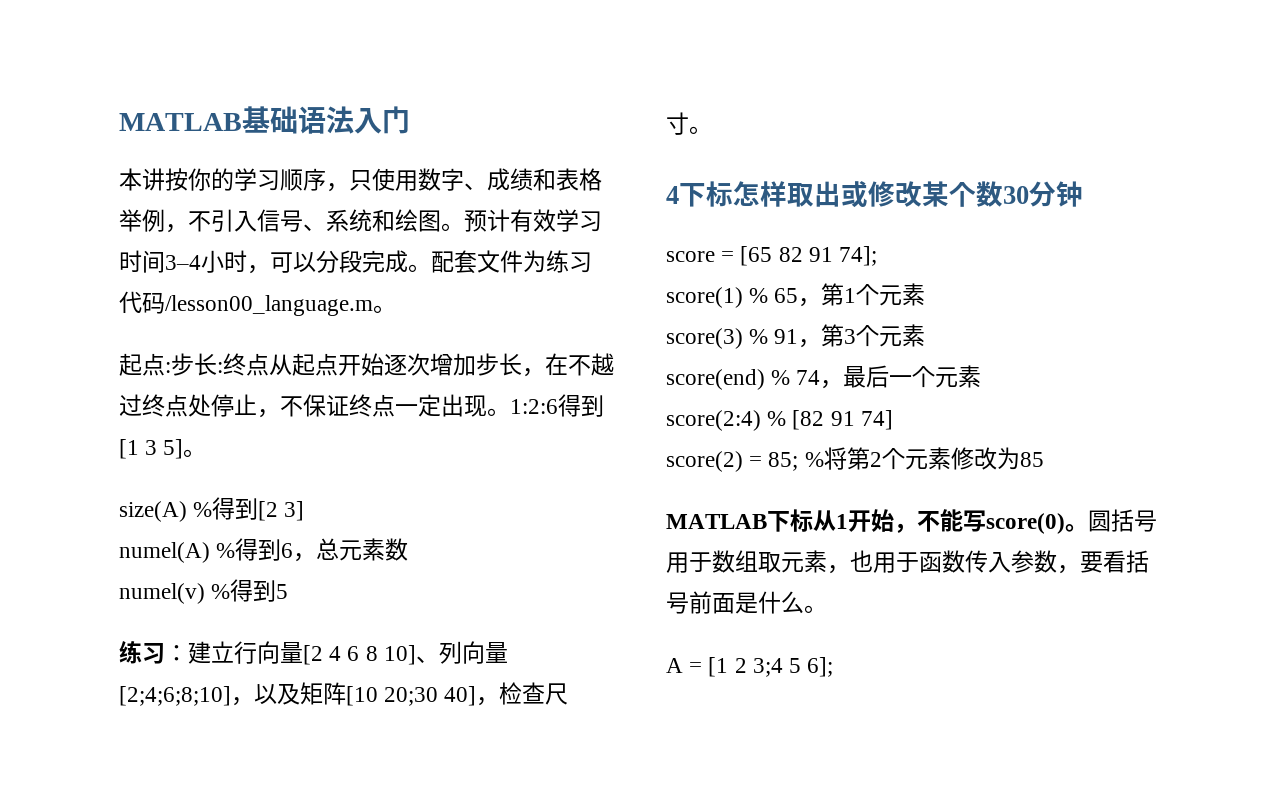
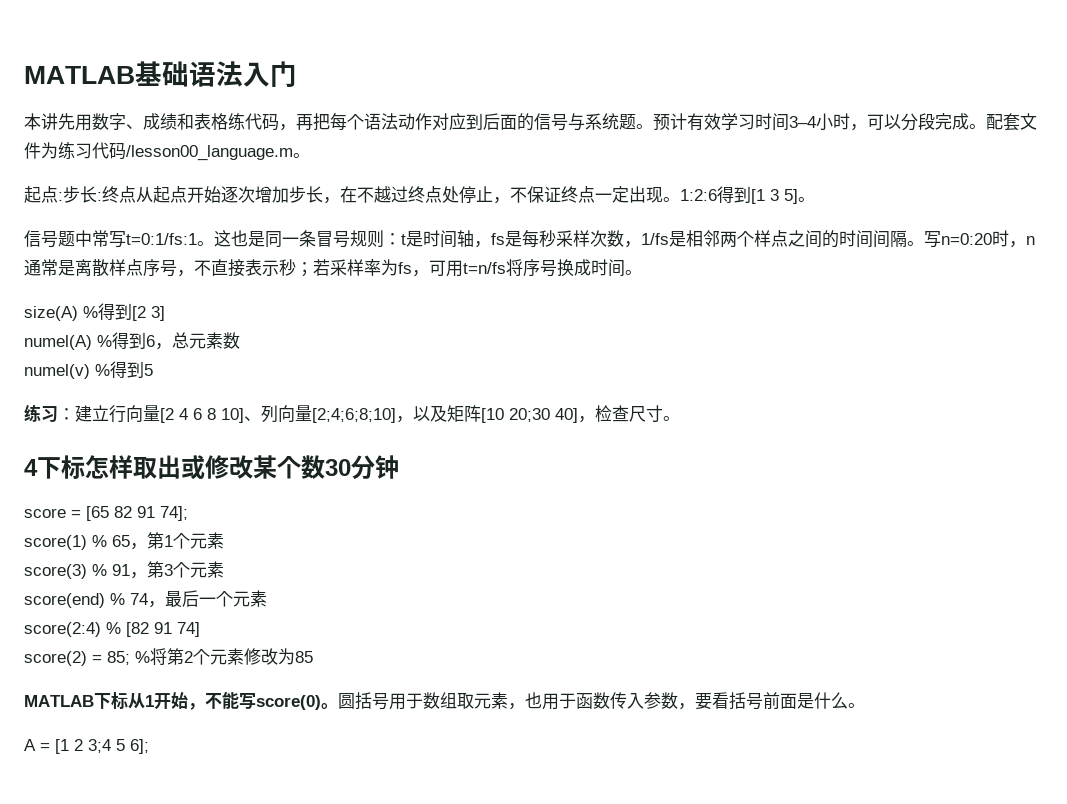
- 本讲按你的学习顺序，只使用数字、成绩和表格举例，不引入信号、系统和绘图。
+ 本讲先用数字、成绩和表格练代码，再把每个语法动作对应到后面的信号与系统题。
+ 信号题中常写t=0:1/fs:1。这也是同一条冒号规则：t是时间轴，fs是每秒采样次数，1/fs是相邻两个样点之间的时间间隔。写n=0:20时，n通常是离散样点序号，不直接表示秒；若采样率为fs，可用t=n/fs将序号换成时间。

